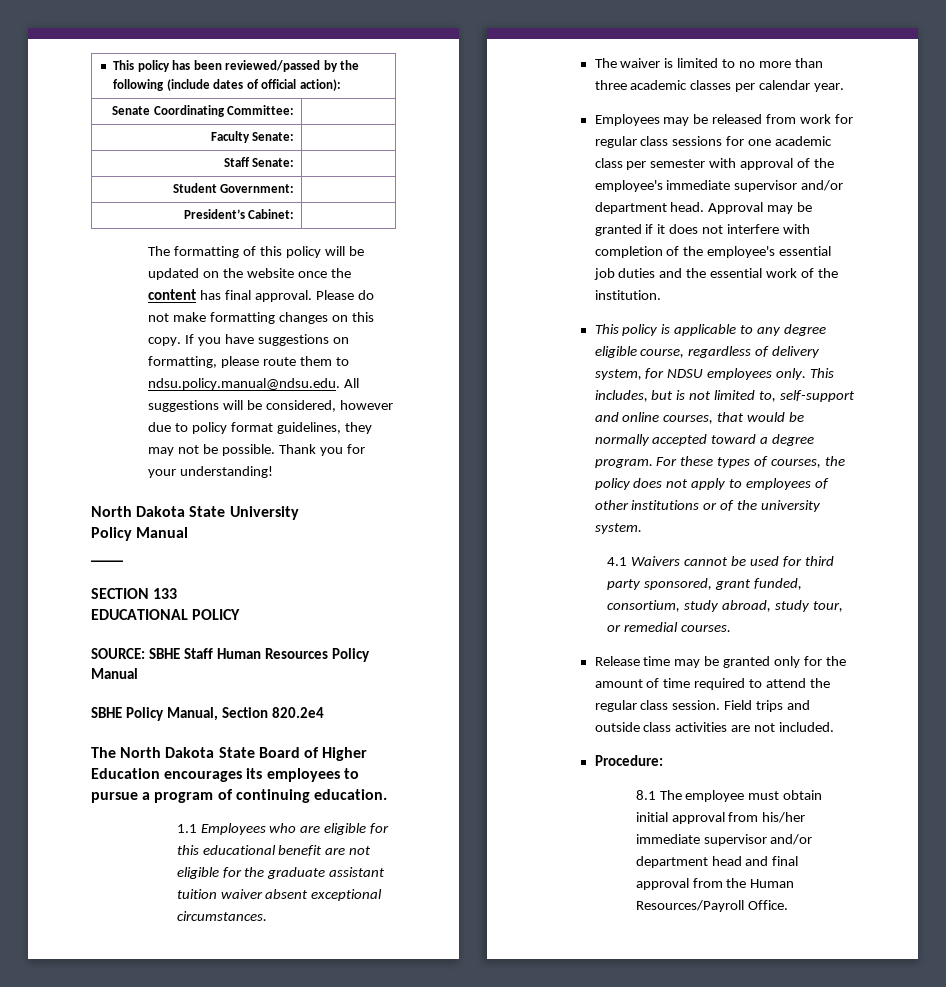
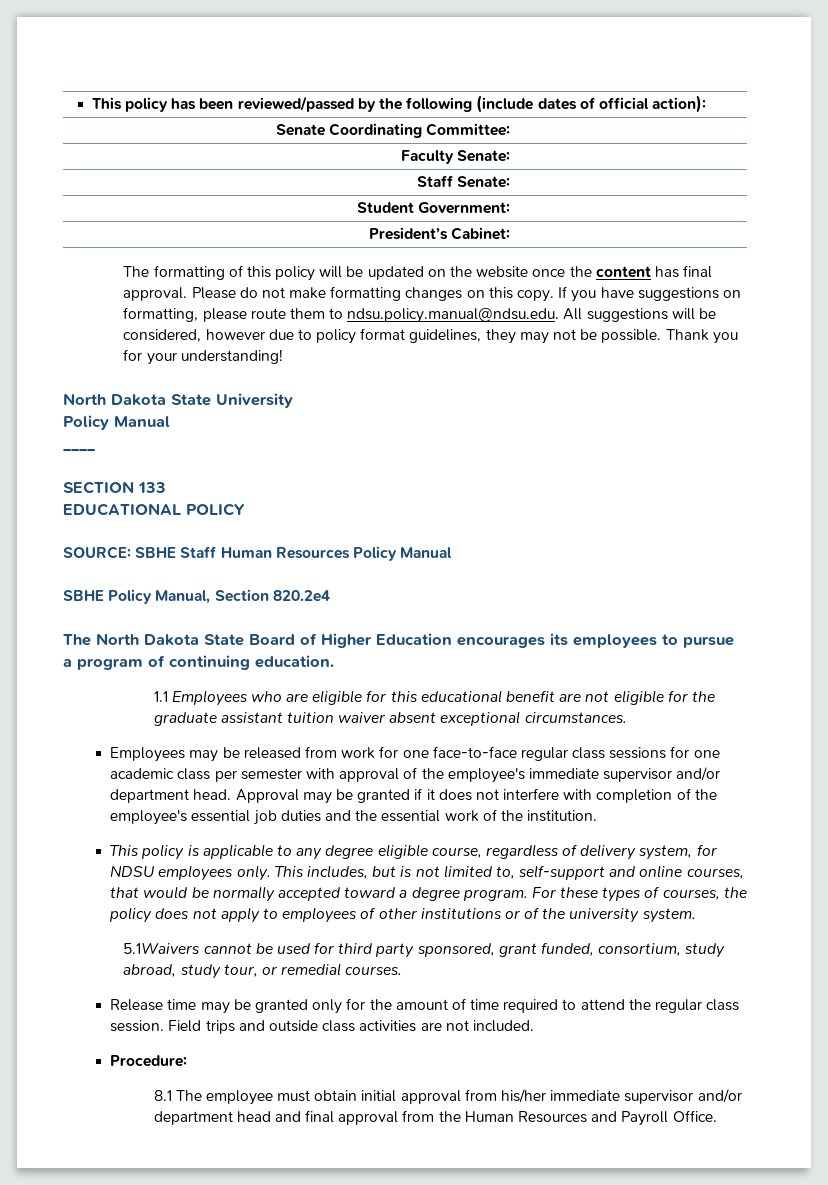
- The waiver is limited to no more than three academic classes per calendar year.
- Employees may be released from work for regular class sessions for one academic class per semester with approval of the employee's immediate supervisor and/or department head.
+ Employees may be released from work for one face-to-face regular class sessions for one academic class per semester with approval of the employee's immediate supervisor and/or department head.
- 4.1 Waivers cannot be used for third party sponsored, grant funded, consortium, study abroad, study tour, or remedial courses.
+ 5.1Waivers cannot be used for third party sponsored, grant funded, consortium, study abroad, study tour, or remedial courses.
- 8.1 The employee must obtain initial approval from his/her immediate supervisor and/or department head and final approval from the Human Resources/Payroll Office.
+ 8.1 The employee must obtain initial approval from his/her immediate supervisor and/or department head and final approval from the Human Resources and Payroll Office.

